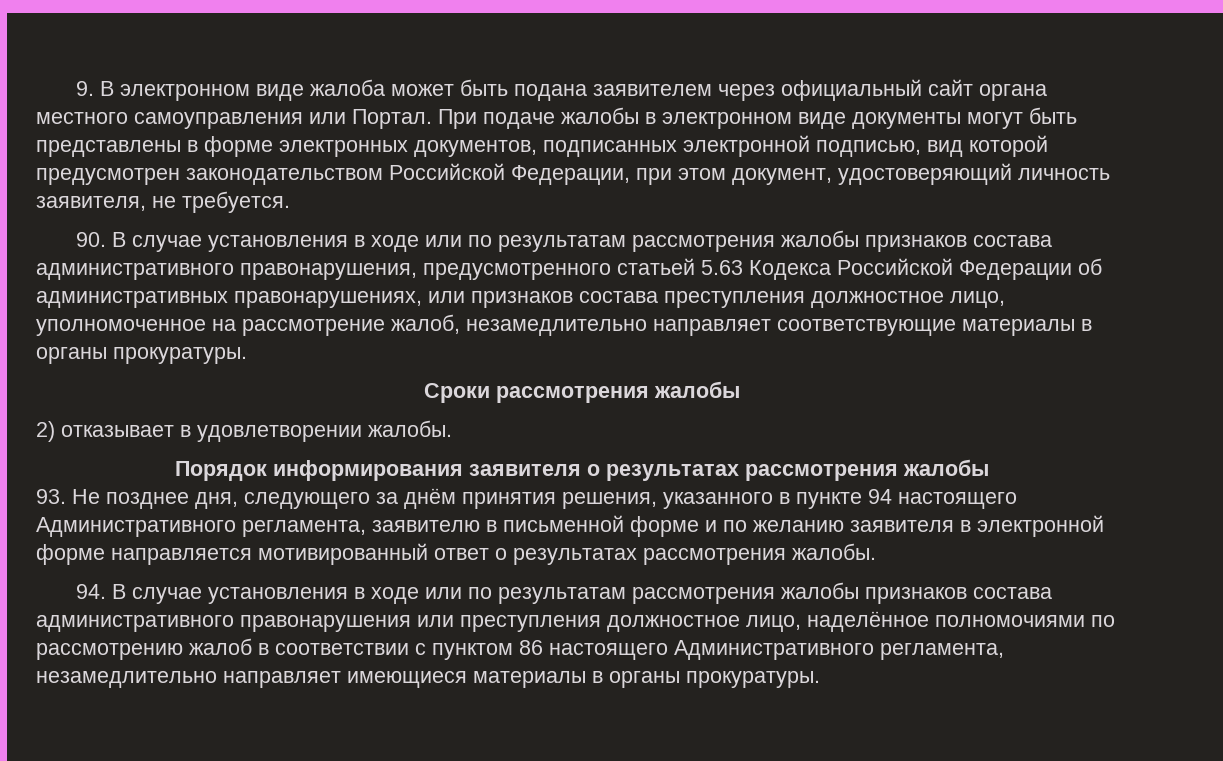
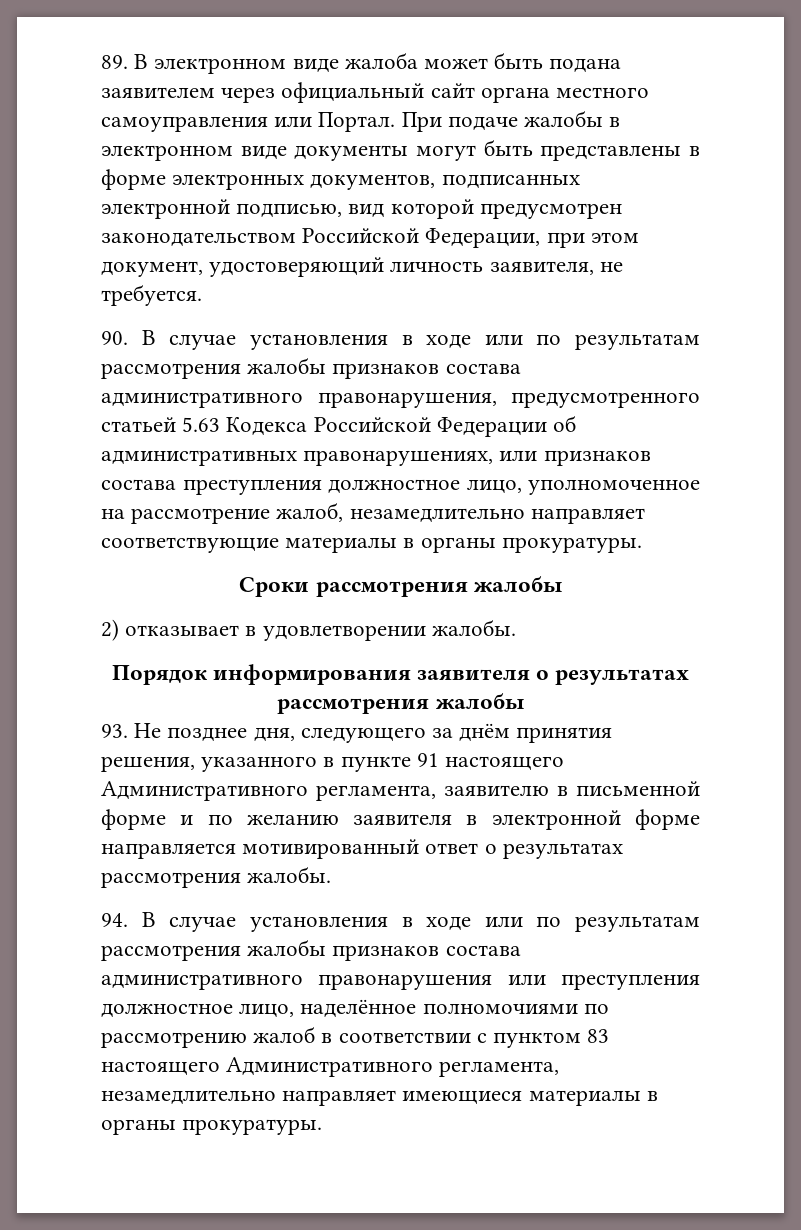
- 9. В электронном виде жалоба может быть подана заявителем через официальный сайт органа местного самоуправления или Портал.
+ 89. В электронном виде жалоба может быть подана заявителем через официальный сайт органа местного самоуправления или Портал.
- 93. Не позднее дня, следующего за днём принятия решения, указанного в пункте 94 настоящего Административного регламента, заявителю в письменной форме и по желанию заявителя в электронной форме направляется мотивированный ответ о результатах рассмотрения жалобы.
+ 93. Не позднее дня, следующего за днём принятия решения, указанного в пункте 91 настоящего Административного регламента, заявителю в письменной форме и по желанию заявителя в электронной форме направляется мотивированный ответ о результатах рассмотрения жалобы.
- 94. В случае установления в ходе или по результатам рассмотрения жалобы признаков состава административного правонарушения или преступления должностное лицо, наделённое полномочиями по рассмотрению жалоб в соответствии с пунктом 86 настоящего Административного регламента, незамедлительно направляет имеющиеся материалы в органы прокуратуры.
+ 94. В случае установления в ходе или по результатам рассмотрения жалобы признаков состава административного правонарушения или преступления должностное лицо, наделённое полномочиями по рассмотрению жалоб в соответствии с пунктом 83 настоящего Административного регламента, незамедлительно направляет имеющиеся материалы в органы прокуратуры.

